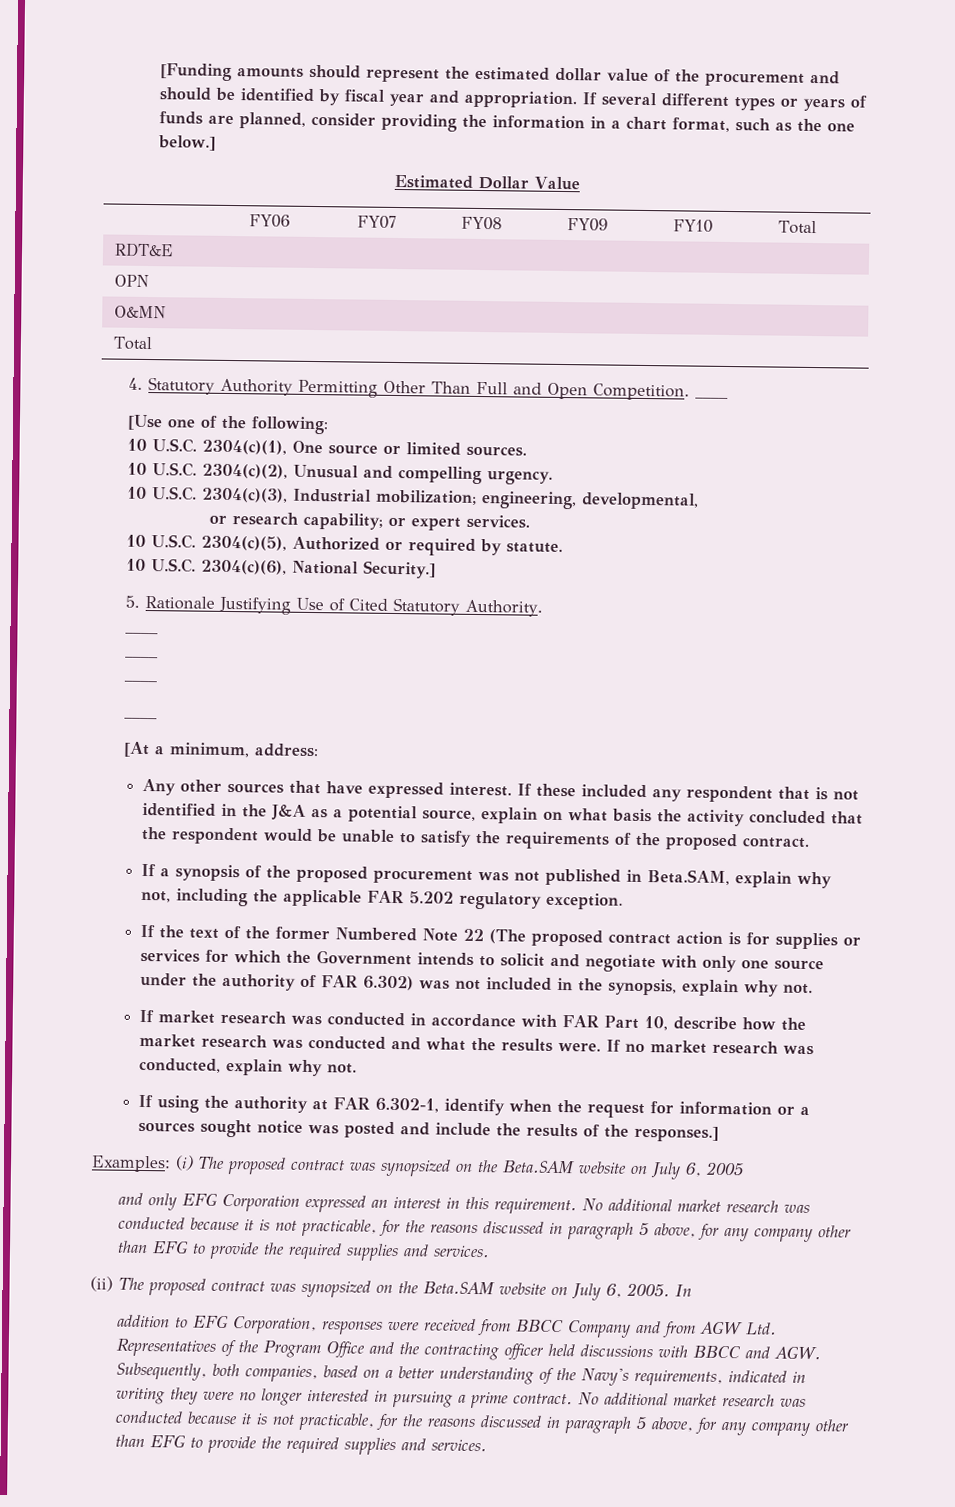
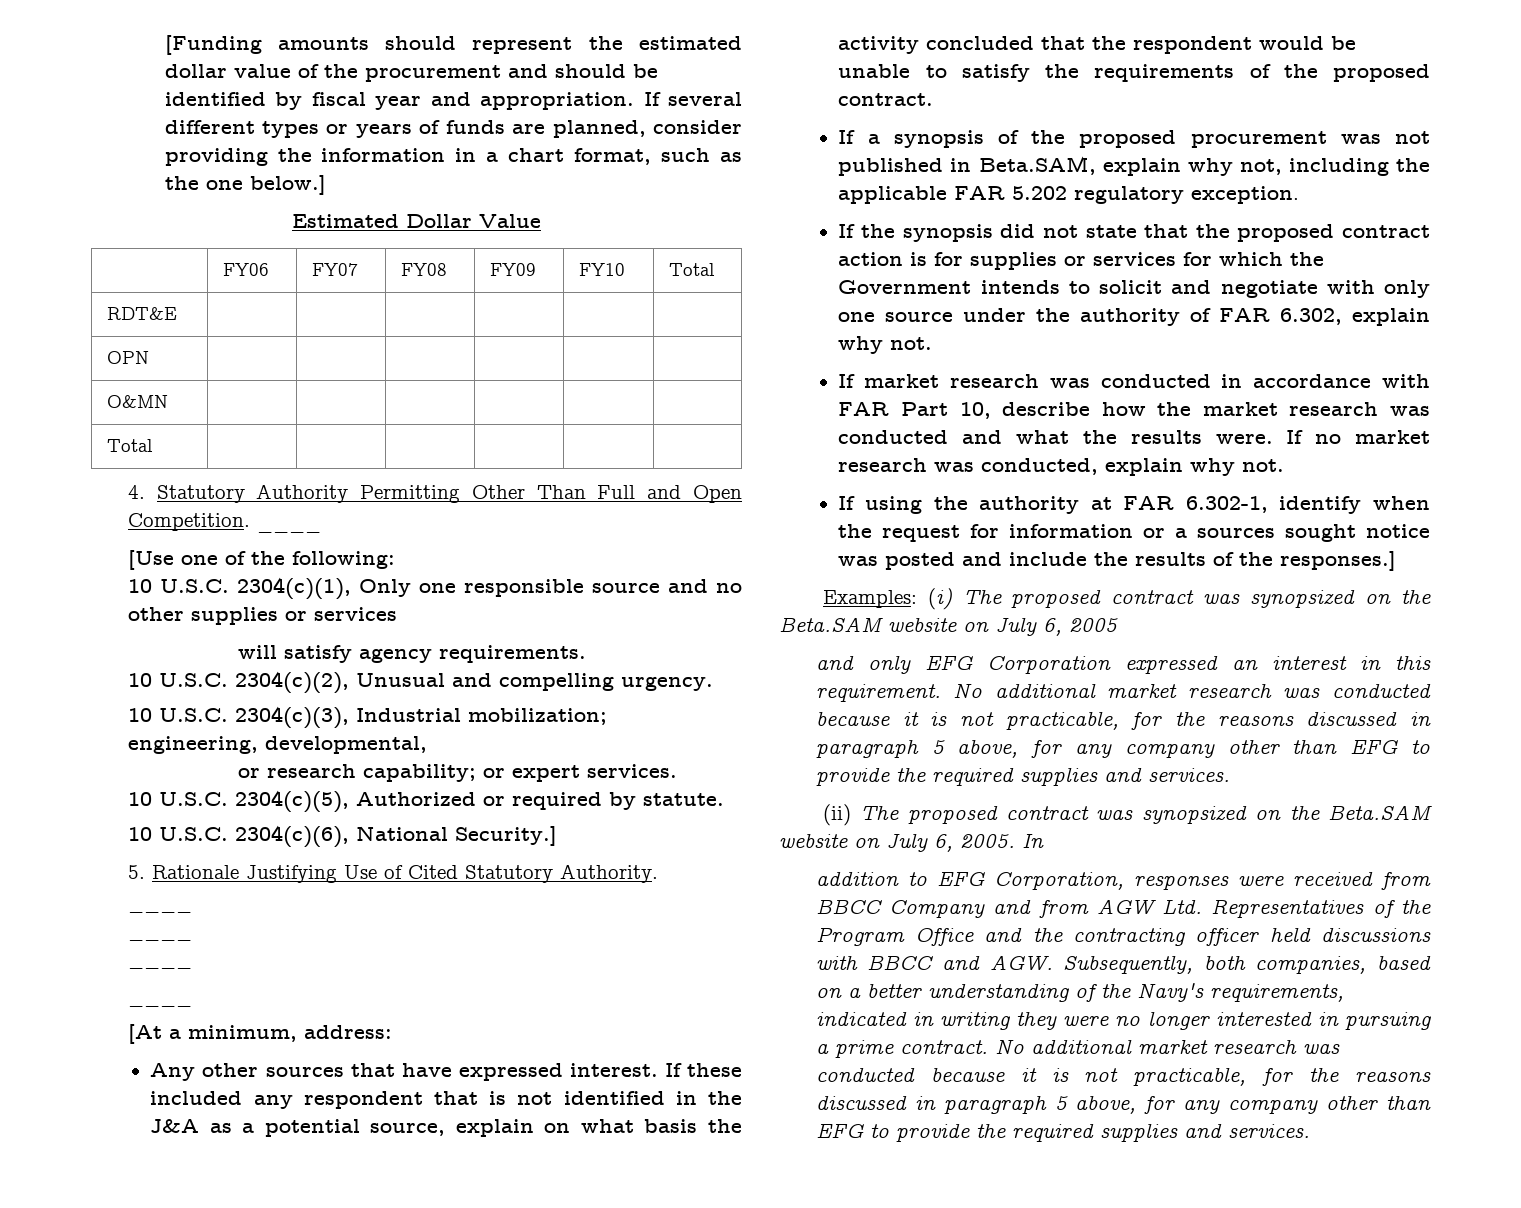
- 10 U.S.C. 2304(c)(1), One source or limited sources.
+ 10 U.S.C. 2304(c)(1), Only one responsible source and no other supplies or services
+ will satisfy agency requirements.
- If the text of the former Numbered Note 22 (The proposed contract action is for supplies or services for which the Government intends to solicit and negotiate with only one source under the authority of FAR 6.302) was not included in the synopsis, explain why not.
+ If the synopsis did not state that the proposed contract action is for supplies or services for which the Government intends to solicit and negotiate with only one source under the authority of FAR 6.302, explain why not.

